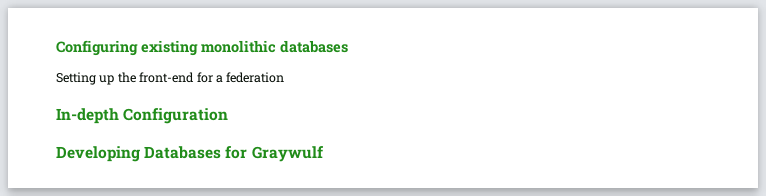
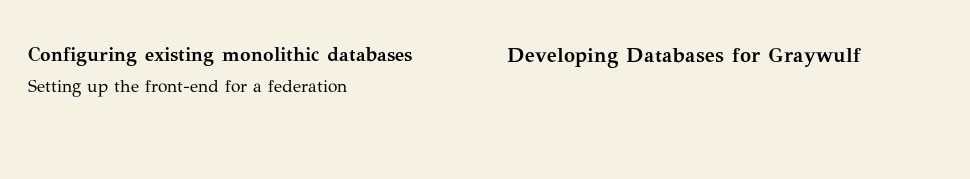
- In-depth Configuration

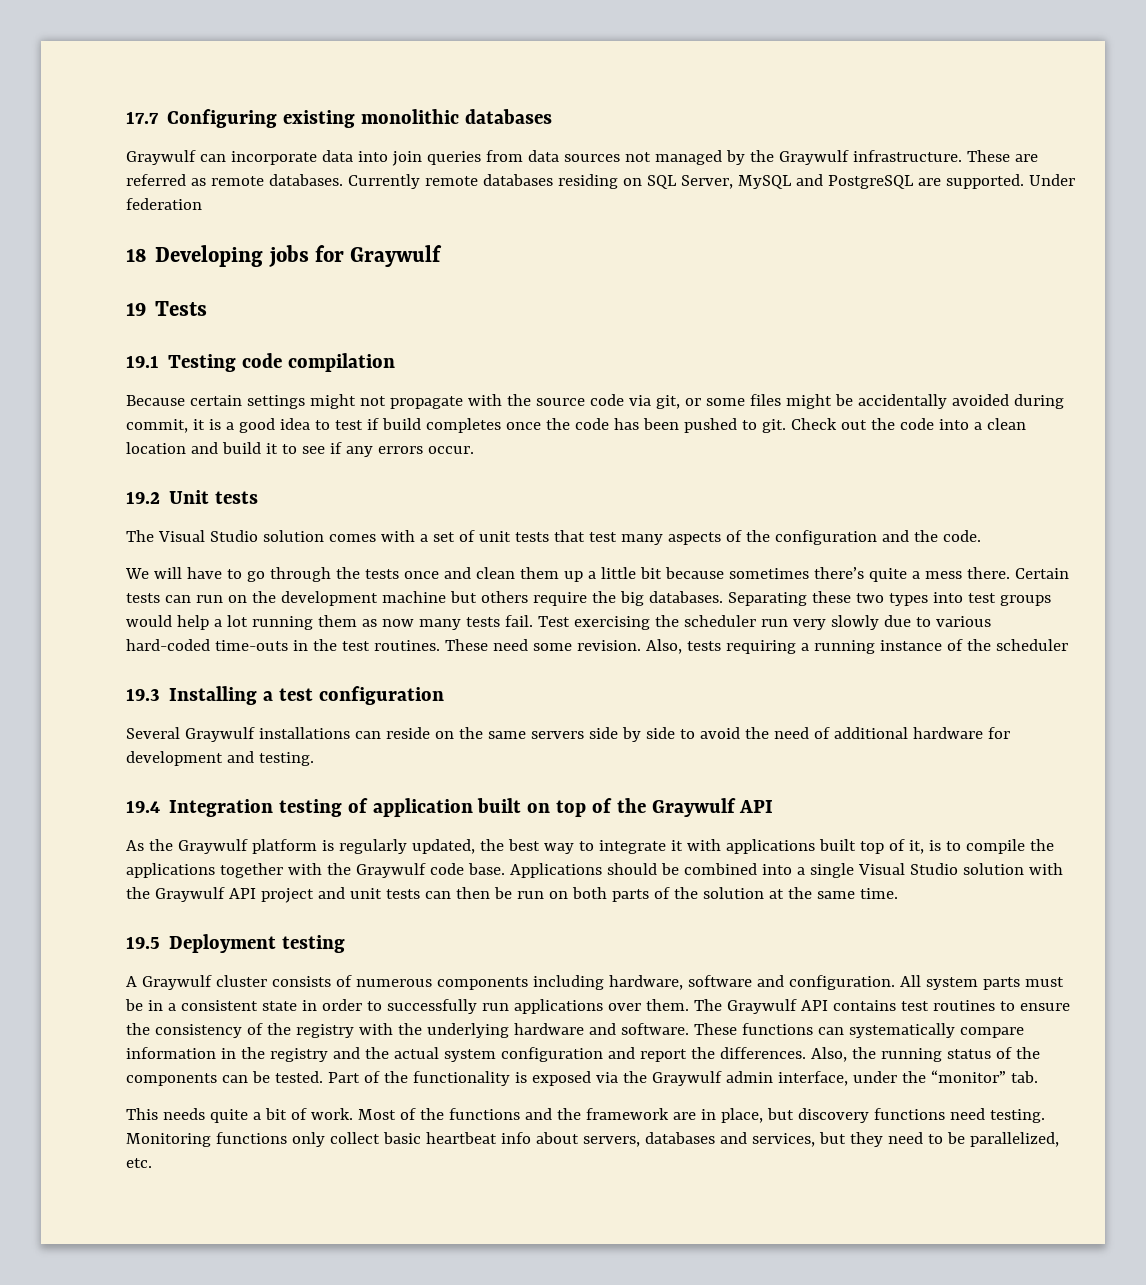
- Configuring existing monolithic databases
+ 17.7 Configuring existing monolithic databases
- Setting up the front-end for a federation
- Developing Databases for Graywulf
+ Graywulf can incorporate data into join queries from data sources not managed by the Graywulf infrastructure. These are referred as remote databases. Currently remote databases residing on SQL Server, MySQL and PostgreSQL are supported. Under federation
+ 18 Developing jobs for Graywulf
+ 19 Tests
+ 19.1 Testing code compilation
+ Because certain settings might not propagate with the source code via git, or some files might be accidentally avoided during commit, it is a good idea to test if build completes once the code has been pushed to git. Check out the code into a clean location and build it to see if any errors occur.
+ 19.2 Unit tests
+ The Visual Studio solution comes with a set of unit tests that test many aspects of the configuration and the code.
+ We will have to go through the tests once and clean them up a little bit because sometimes there’s quite a mess there. Certain tests can run on the development machine but others require the big databases. Separating these two types into test groups would help a lot running them as now many tests fail. Test exercising the scheduler run very slowly due to various hard-coded time-outs in the test routines. These need some revision. Also, tests requiring a running instance of the scheduler
+ 19.3 Installing a test configuration
+ Several Graywulf installations can reside on the same servers side by side to avoid the need of additional hardware for development and testing.
+ 19.4 Integration testing of application built on top of the Graywulf API
+ As the Graywulf platform is regularly updated, the best way to integrate it with applications built top of it, is to compile the applications together with the Graywulf code base. Applications should be combined into a single Visual Studio solution with the Graywulf API project and unit tests can then be run on both parts of the solution at the same time.
+ 19.5 Deployment testing
+ A Graywulf cluster consists of numerous components including hardware, software and configuration. All system parts must be in a consistent state in order to successfully run applications over them. The Graywulf API contains test routines to ensure the consistency of the registry with the underlying hardware and software. These functions can systematically compare information in the registry and the actual system configuration and report the differences. Also, the running status of the components can be tested. Part of the functionality is exposed via the Graywulf admin interface, under the “monitor” tab.
+ This needs quite a bit of work. Most of the functions and the framework are in place, but discovery functions need testing. Monitoring functions only collect basic heartbeat info about servers, databases and services, but they need to be parallelized, etc.

